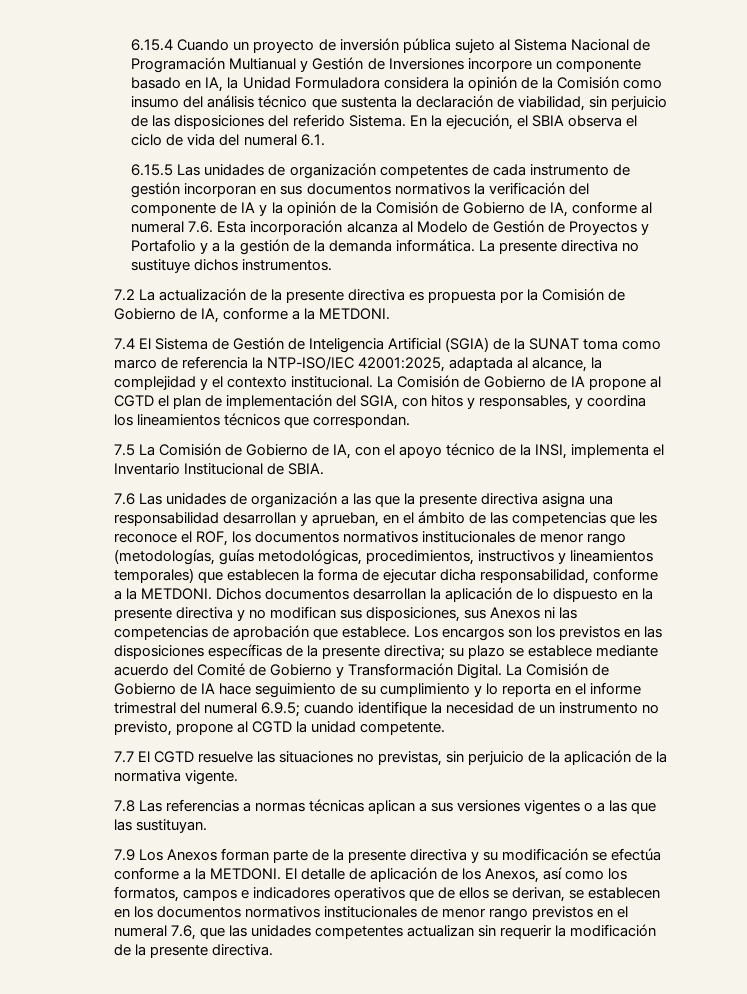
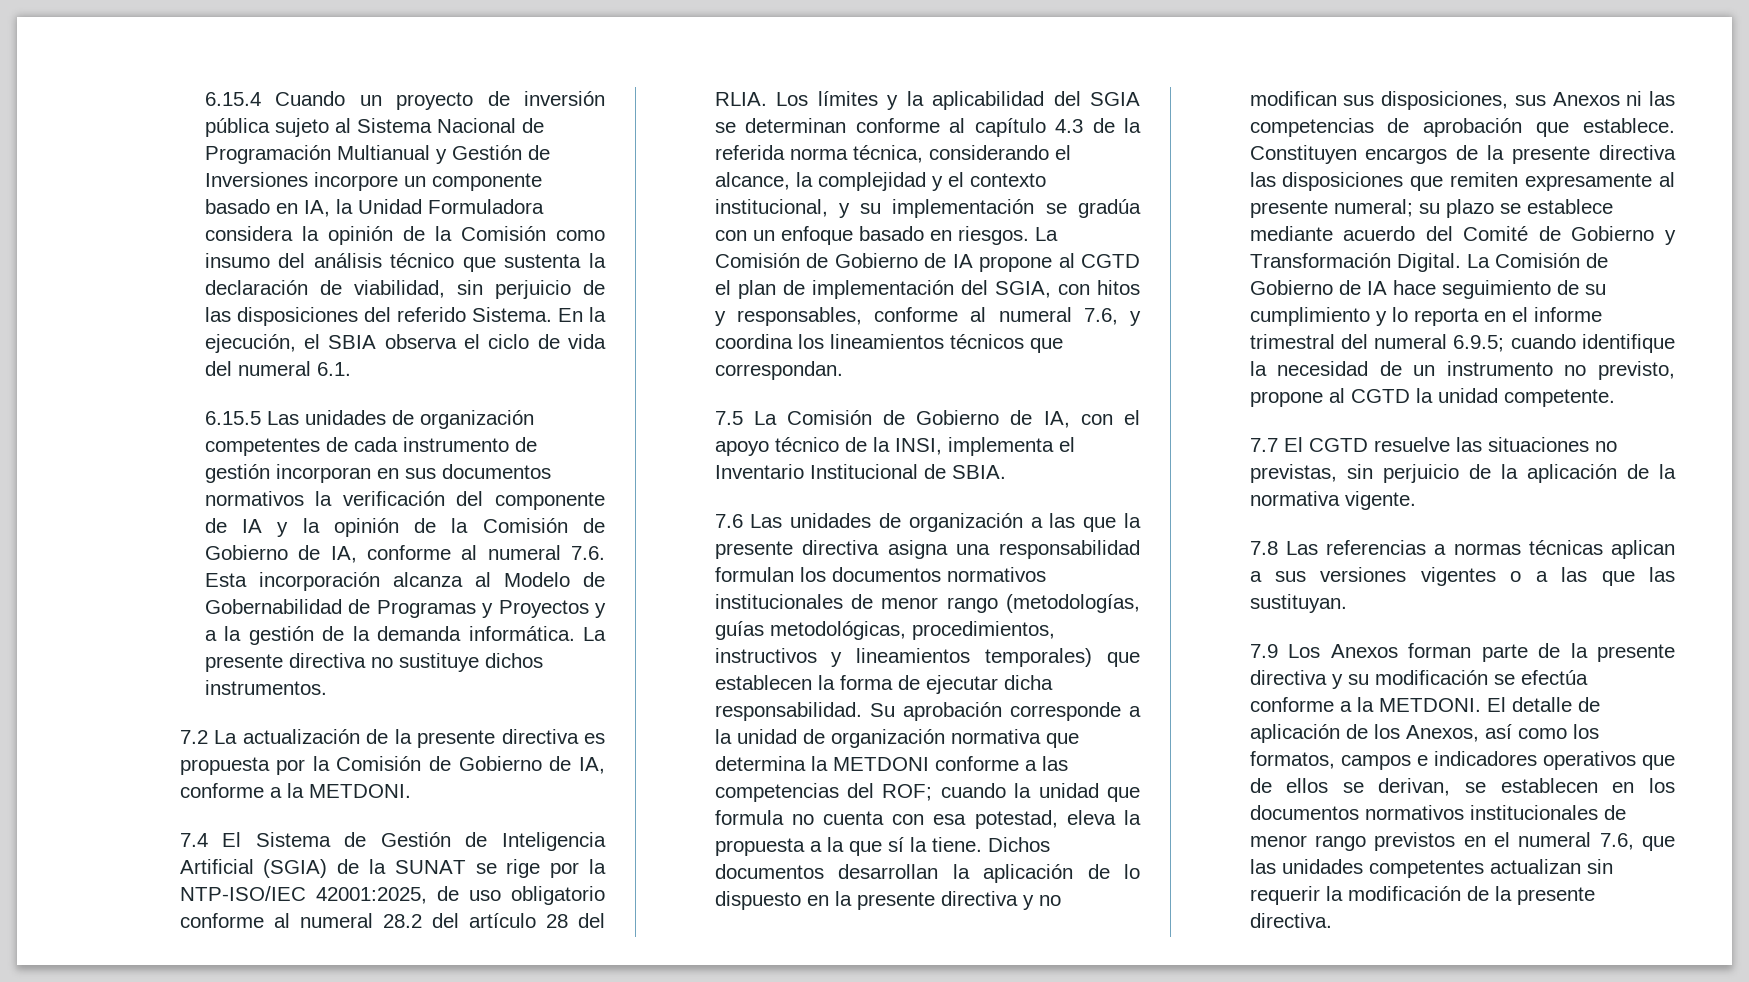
- 6.15.5 Las unidades de organización competentes de cada instrumento de gestión incorporan en sus documentos normativos la verificación del componente de IA y la opinión de la Comisión de Gobierno de IA, conforme al numeral 7.6. Esta incorporación alcanza al Modelo de Gestión de Proyectos y Portafolio y a la gestión de la demanda informática.
+ 6.15.5 Las unidades de organización competentes de cada instrumento de gestión incorporan en sus documentos normativos la verificación del componente de IA y la opinión de la Comisión de Gobierno de IA, conforme al numeral 7.6. Esta incorporación alcanza al Modelo de Gobernabilidad de Programas y Proyectos y a la gestión de la demanda informática.
- 7.4 El Sistema de Gestión de Inteligencia Artificial (SGIA) de la SUNAT toma como marco de referencia la NTP-ISO/IEC 42001:2025, adaptada al alcance, la complejidad y el contexto institucional.
+ 7.4 El Sistema de Gestión de Inteligencia Artificial (SGIA) de la SUNAT se rige por la NTP-ISO/IEC 42001:2025, de uso obligatorio conforme al numeral 28.2 del artículo 28 del RLIA. Los límites y la aplicabilidad del SGIA se determinan conforme al capítulo 4.3 de la referida norma técnica, considerando el alcance, la complejidad y el contexto institucional, y su implementación se gradúa con un enfoque basado en riesgos.
- La Comisión de Gobierno de IA propone al CGTD el plan de implementación del SGIA, con hitos y responsables, y coordina los lineamientos técnicos que correspondan.
+ La Comisión de Gobierno de IA propone al CGTD el plan de implementación del SGIA, con hitos y responsables, conforme al numeral 7.6, y coordina los lineamientos técnicos que correspondan.
- 7.6 Las unidades de organización a las que la presente directiva asigna una responsabilidad desarrollan y aprueban, en el ámbito de las competencias que les reconoce el ROF, los documentos normativos institucionales de menor rango (metodologías, guías metodológicas, procedimientos, instructivos y lineamientos temporales) que establecen la forma de ejecutar dicha responsabilidad, conforme a la METDONI.
+ 7.6 Las unidades de organización a las que la presente directiva asigna una responsabilidad formulan los documentos normativos institucionales de menor rango (metodologías, guías metodológicas, procedimientos, instructivos y lineamientos temporales) que establecen la forma de ejecutar dicha responsabilidad. Su aprobación corresponde a la unidad de organización normativa que determina la METDONI conforme a las competencias del ROF; cuando la unidad que formula no cuenta con esa potestad, eleva la propuesta a la que sí la tiene.
- Los encargos son los previstos en las disposiciones específicas de la presente directiva; su plazo se establece mediante acuerdo del Comité de Gobierno y Transformación Digital.
+ Constituyen encargos de la presente directiva las disposiciones que remiten expresamente al presente numeral; su plazo se establece mediante acuerdo del Comité de Gobierno y Transformación Digital.

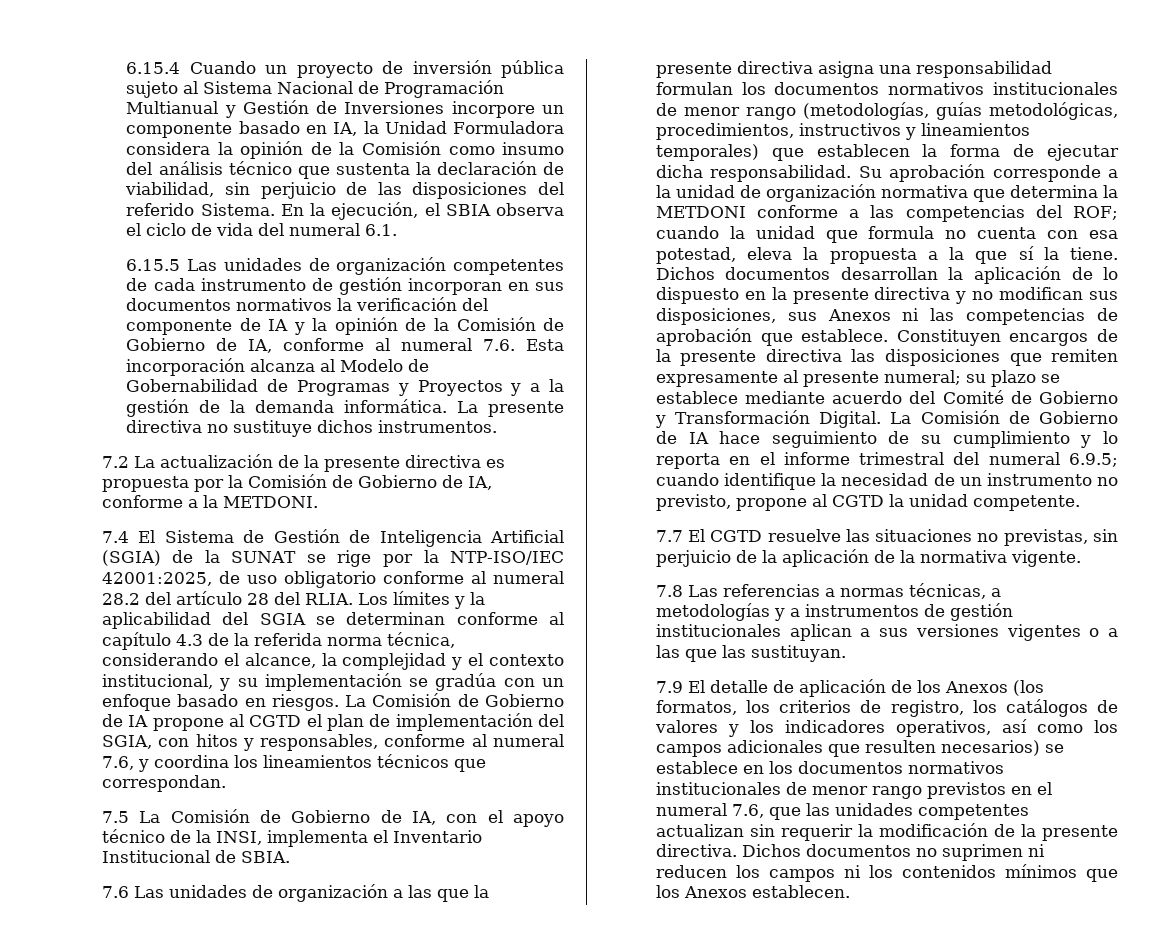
- 7.8 Las referencias a normas técnicas aplican a sus versiones vigentes o a las que las sustituyan.
+ 7.8 Las referencias a normas técnicas, a metodologías y a instrumentos de gestión institucionales aplican a sus versiones vigentes o a las que las sustituyan.
- 7.9 Los Anexos forman parte de la presente directiva y su modificación se efectúa conforme a la METDONI. El detalle de aplicación de los Anexos, así como los formatos, campos e indicadores operativos que de ellos se derivan, se establecen en los documentos normativos institucionales de menor rango previstos en el numeral 7.6, que las unidades competentes actualizan sin requerir la modificación de la presente directiva.
+ 7.9 El detalle de aplicación de los Anexos (los formatos, los criterios de registro, los catálogos de valores y los indicadores operativos, así como los campos adicionales que resulten necesarios) se establece en los documentos normativos institucionales de menor rango previstos en el numeral 7.6, que las unidades competentes actualizan sin requerir la modificación de la presente directiva.
+ Dichos documentos no suprimen ni reducen los campos ni los contenidos mínimos que los Anexos establecen.

